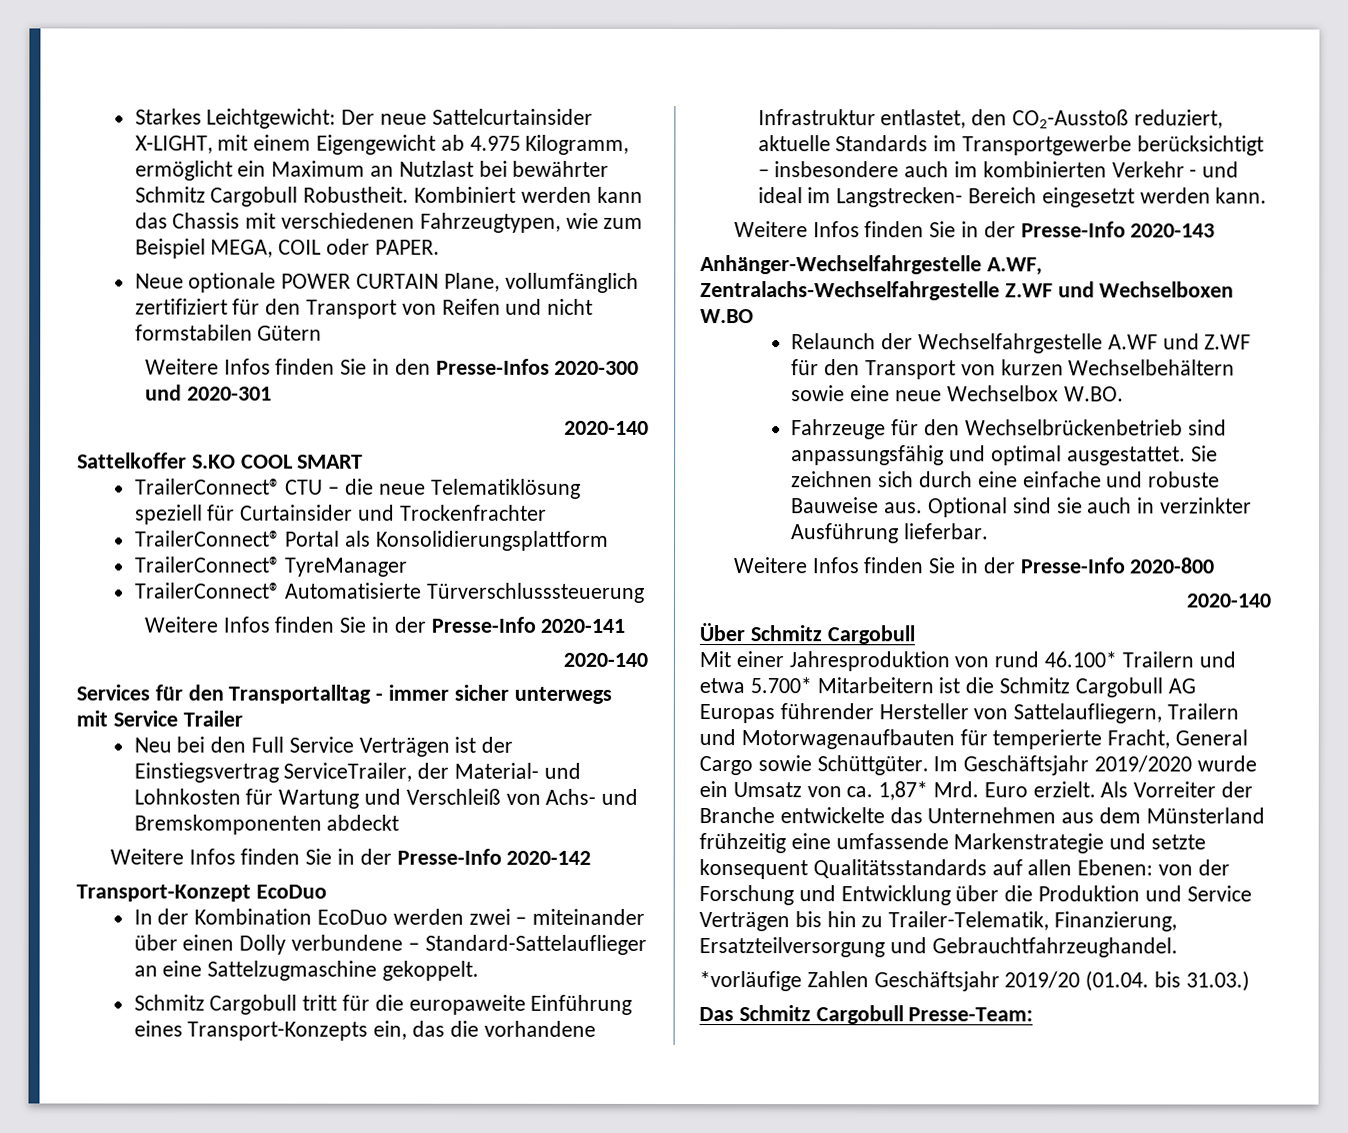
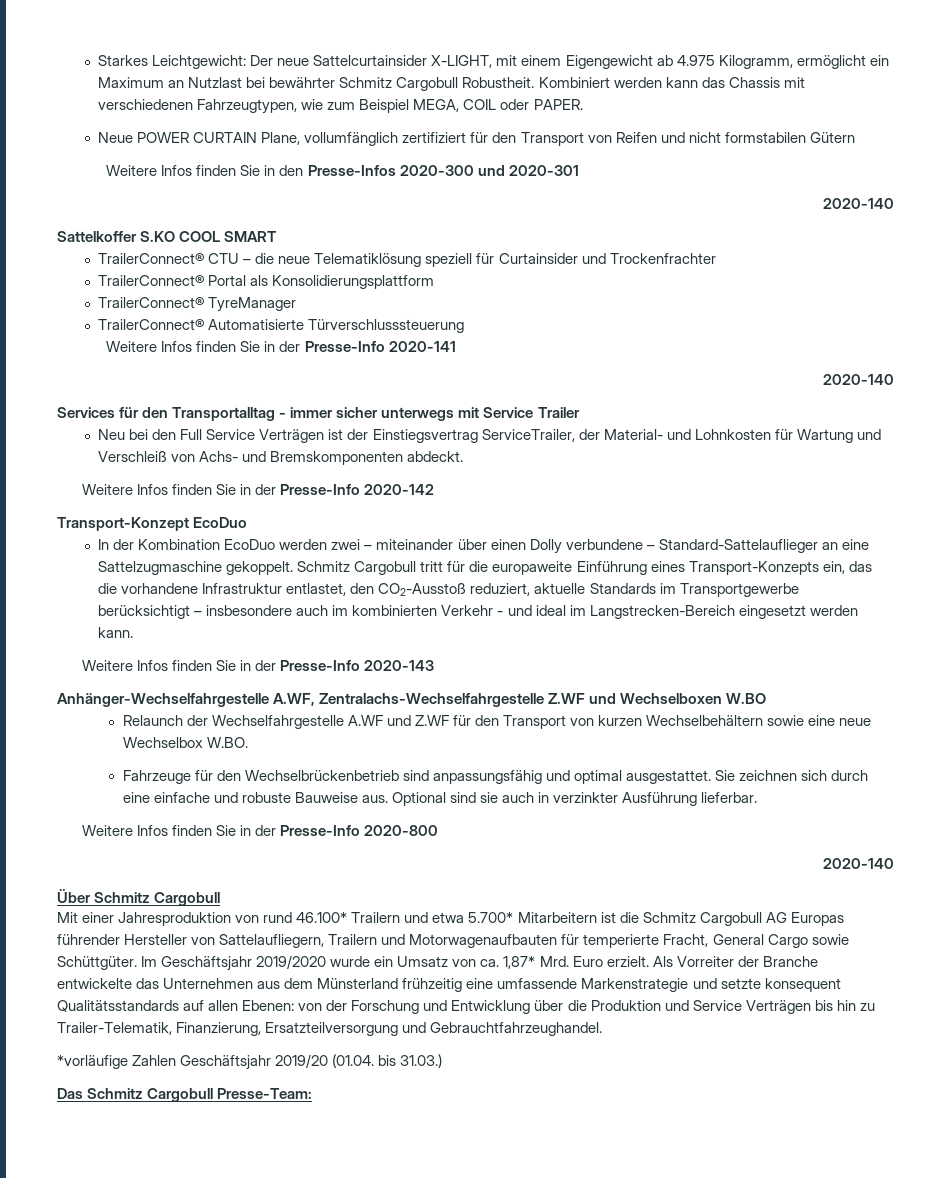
- Neue optionale POWER CURTAIN Plane, vollumfänglich zertifiziert für den Transport von Reifen und nicht formstabilen Gütern
+ Neue POWER CURTAIN Plane, vollumfänglich zertifiziert für den Transport von Reifen und nicht formstabilen Gütern
- Neu bei den Full Service Verträgen ist der Einstiegsvertrag ServiceTrailer, der Material- und Lohnkosten für Wartung und Verschleiß von Achs- und Bremskomponenten abdeckt
+ Neu bei den Full Service Verträgen ist der Einstiegsvertrag ServiceTrailer, der Material- und Lohnkosten für Wartung und Verschleiß von Achs- und Bremskomponenten abdeckt.
- In der Kombination EcoDuo werden zwei – miteinander über einen Dolly verbundene – Standard-Sattelauflieger an eine Sattelzugmaschine gekoppelt.
- Schmitz Cargobull tritt für die europaweite Einführung eines Transport-Konzepts ein, das die vorhandene Infrastruktur entlastet, den CO2-Ausstoß reduziert, aktuelle Standards im Transportgewerbe berücksichtigt – insbesondere auch im kombinierten Verkehr - und ideal im Langstrecken- Bereich eingesetzt werden kann.
+ In der Kombination EcoDuo werden zwei – miteinander über einen Dolly verbundene – Standard-Sattelauflieger an eine Sattelzugmaschine gekoppelt. Schmitz Cargobull tritt für die europaweite Einführung eines Transport-Konzepts ein, das die vorhandene Infrastruktur entlastet, den CO2-Ausstoß reduziert, aktuelle Standards im Transportgewerbe berücksichtigt – insbesondere auch im kombinierten Verkehr - und ideal im Langstrecken-Bereich eingesetzt werden kann.

